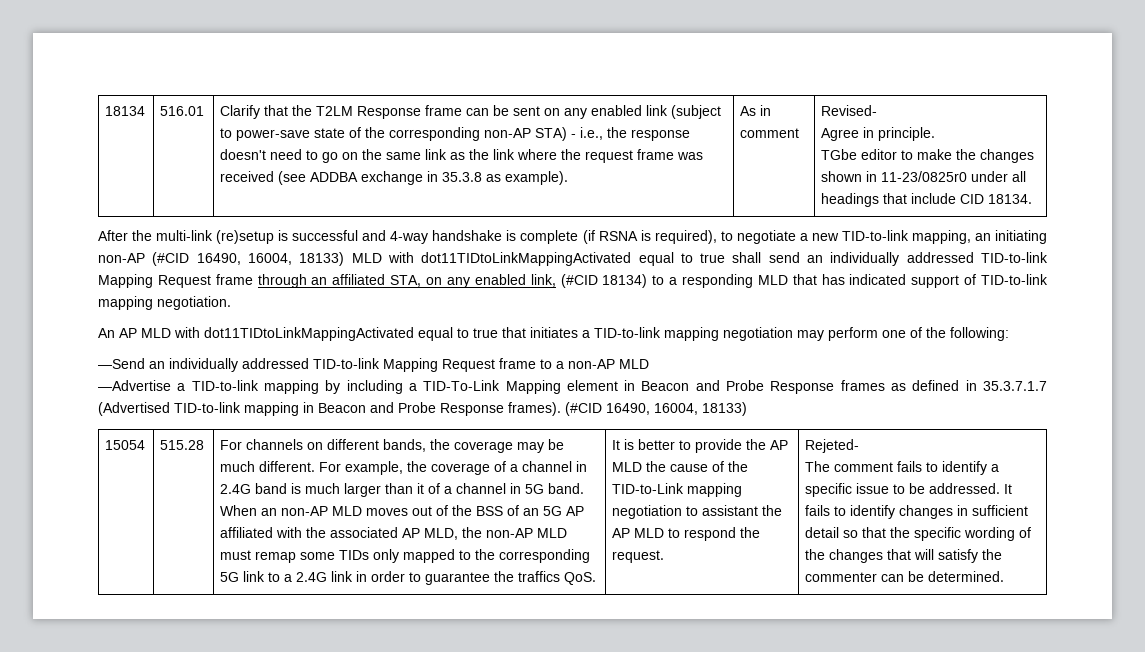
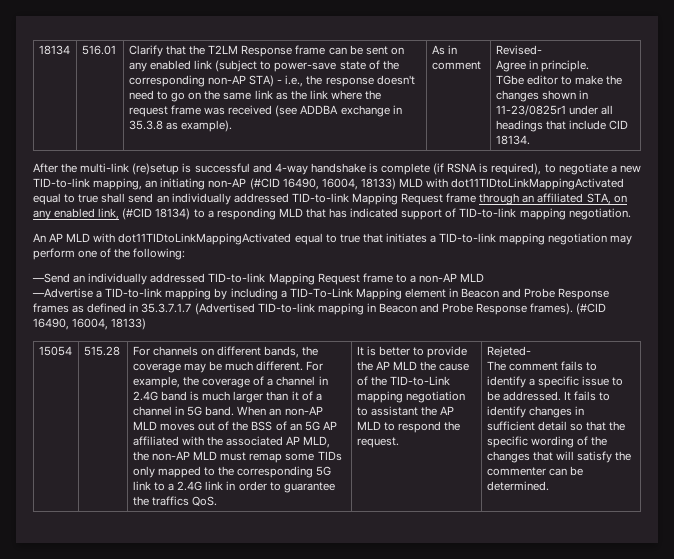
- TGbe editor to make the changes shown in 11-23/0825r0 under all headings that include CID 18134.
+ TGbe editor to make the changes shown in 11-23/0825r1 under all headings that include CID 18134.

